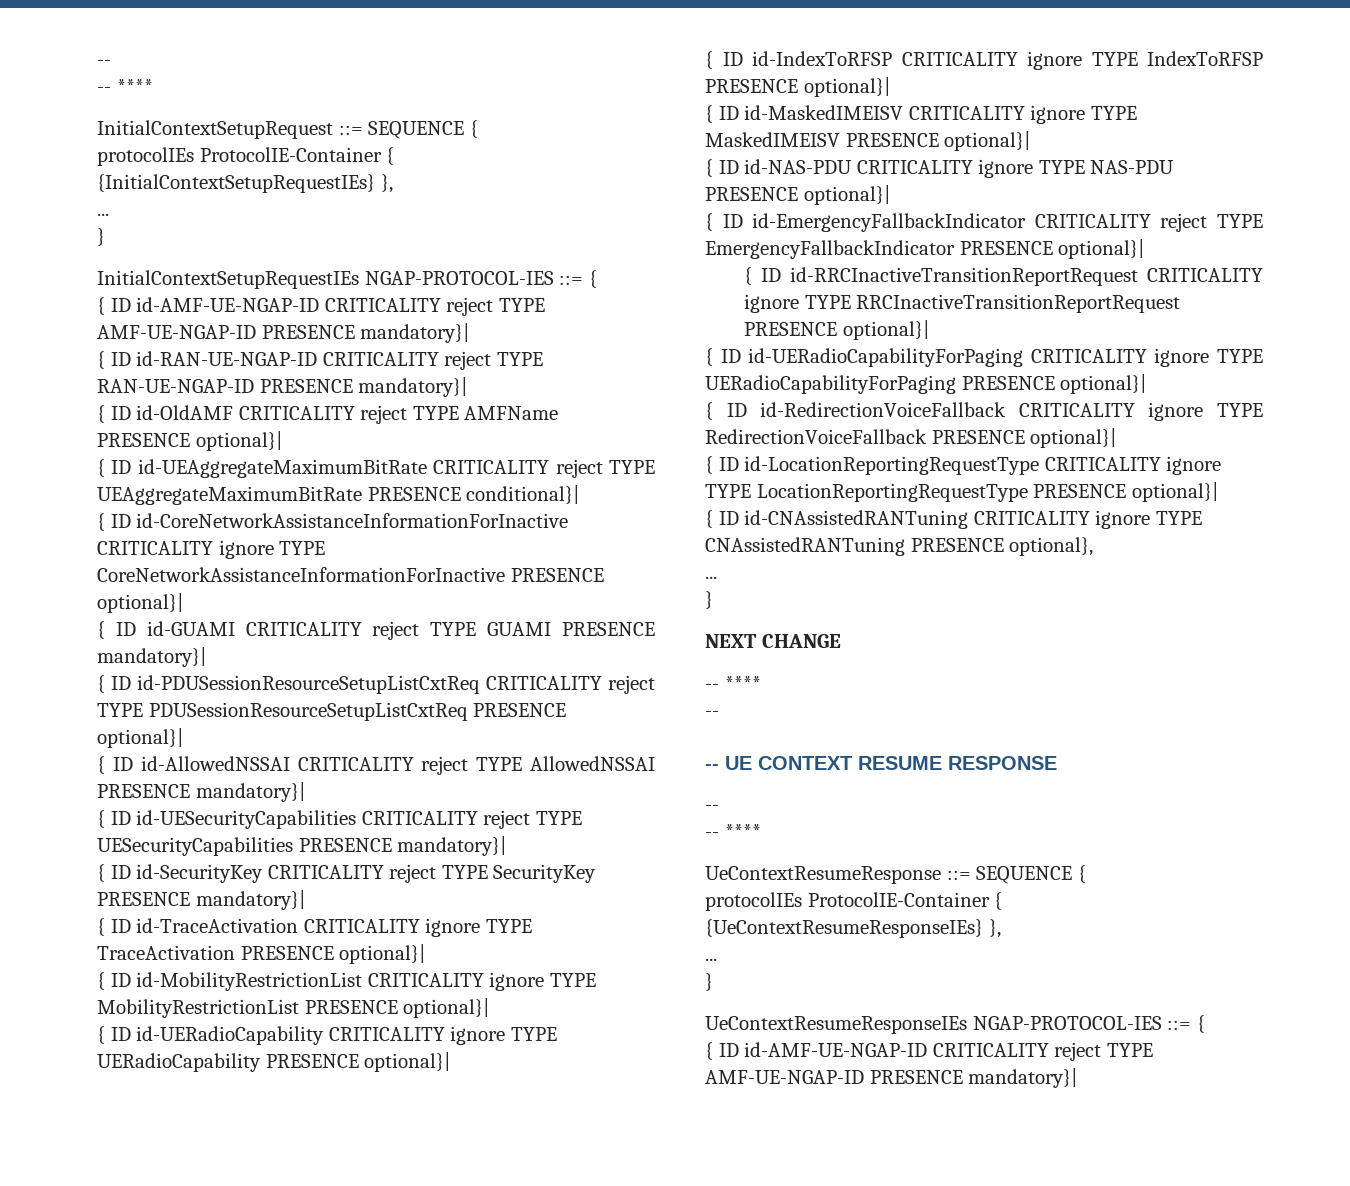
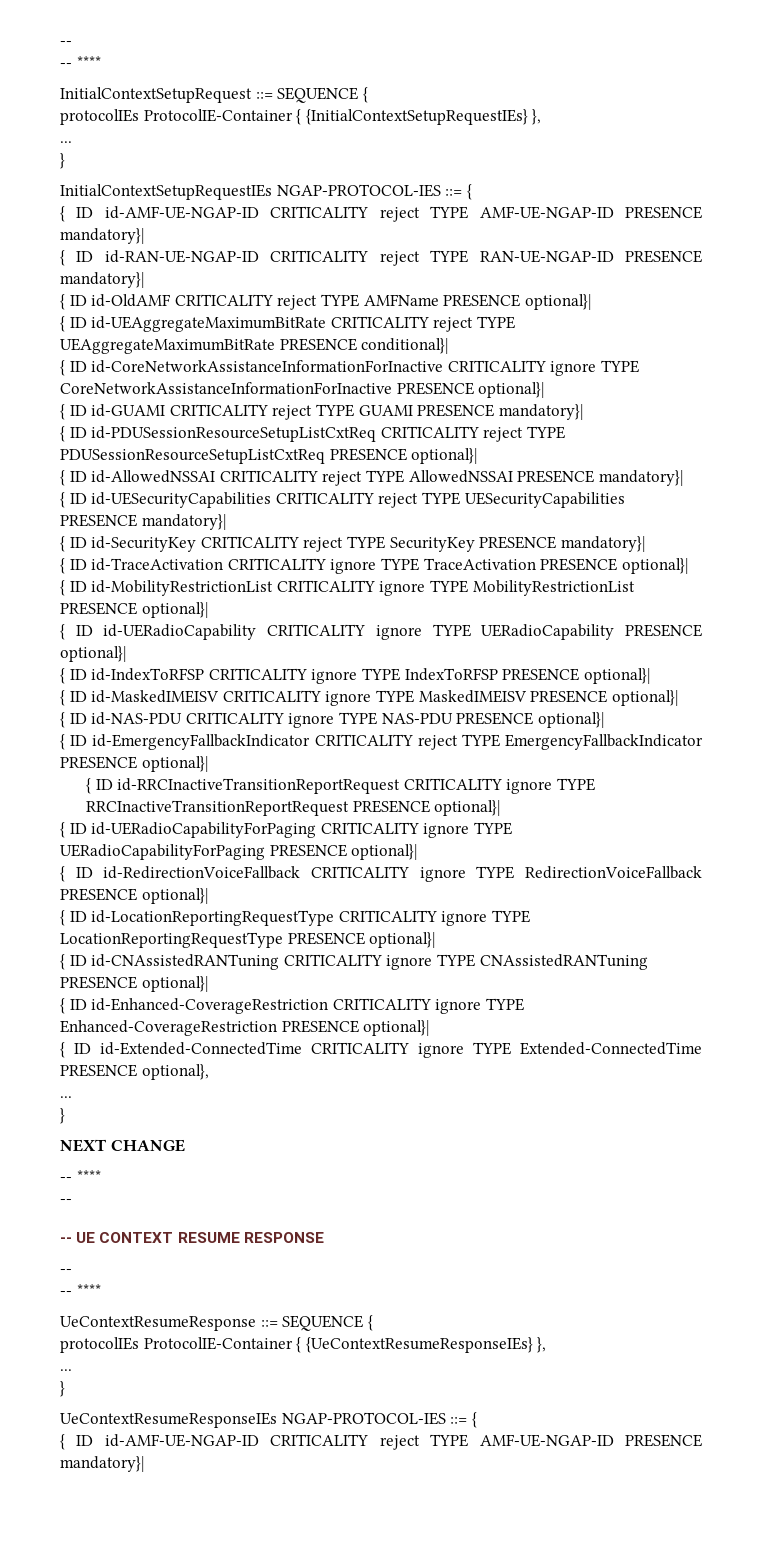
- { ID id-CNAssistedRANTuning CRITICALITY ignore TYPE CNAssistedRANTuning PRESENCE optional},
+ { ID id-CNAssistedRANTuning CRITICALITY ignore TYPE CNAssistedRANTuning PRESENCE optional}|
+ { ID id-Enhanced-CoverageRestriction CRITICALITY ignore TYPE Enhanced-CoverageRestriction PRESENCE optional}|
+ { ID id-Extended-ConnectedTime CRITICALITY ignore TYPE Extended-ConnectedTime PRESENCE optional},

